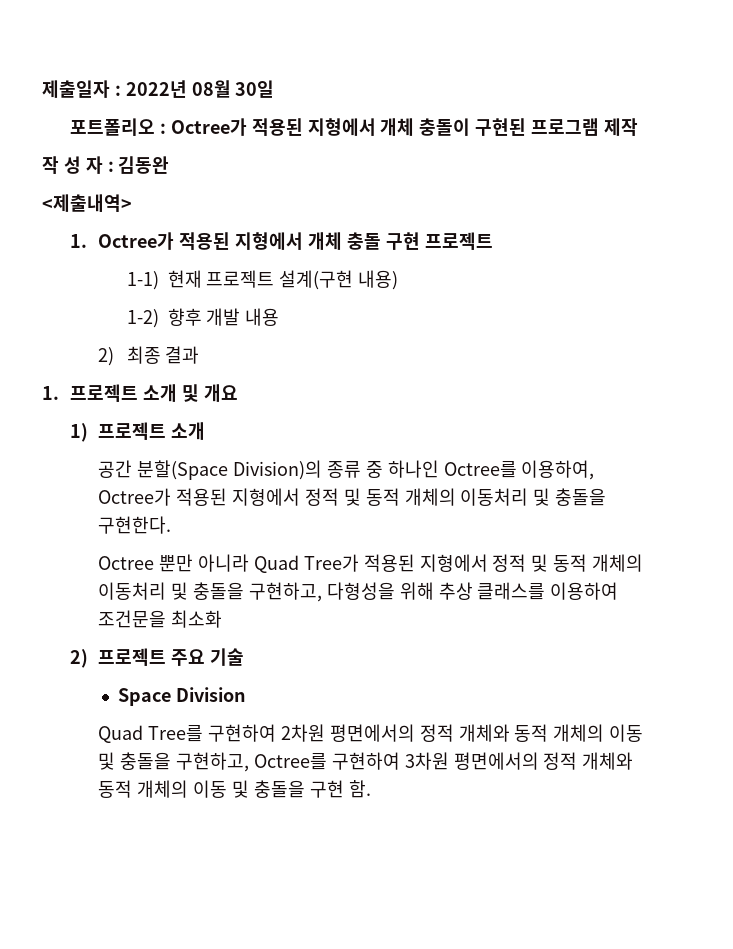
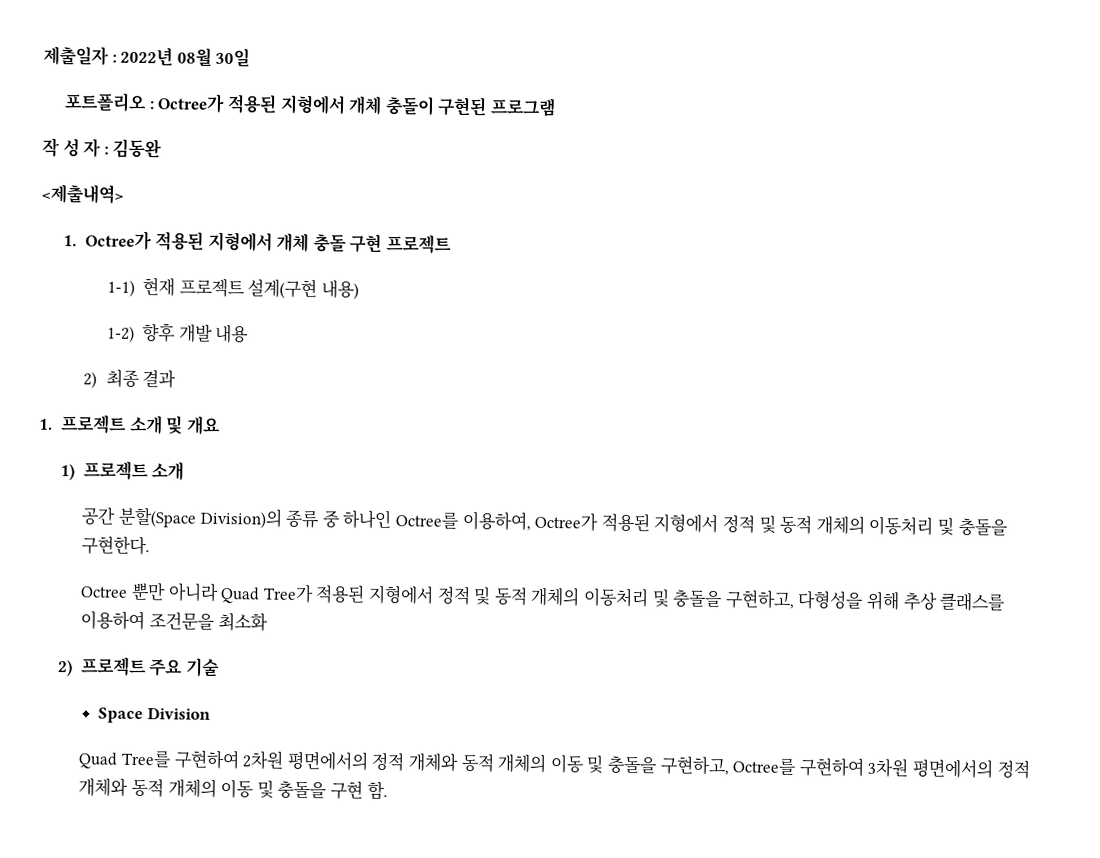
- 포트폴리오 : Octree가 적용된 지형에서 개체 충돌이 구현된 프로그램 제작
+ 포트폴리오 : Octree가 적용된 지형에서 개체 충돌이 구현된 프로그램

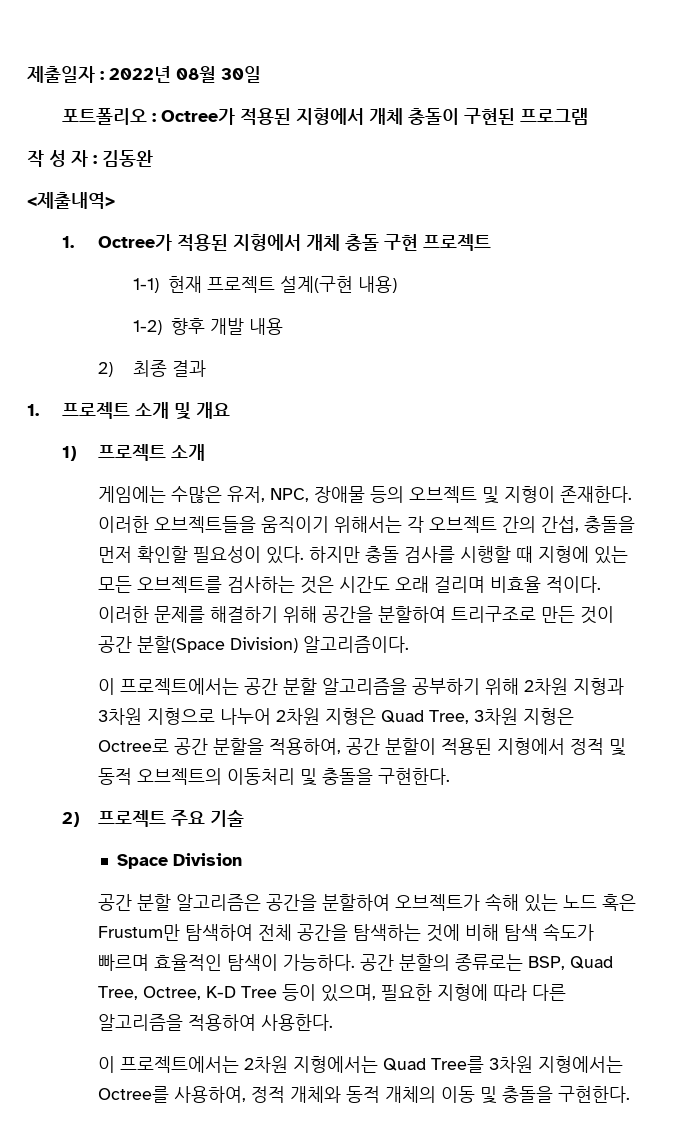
- 공간 분할(Space Division)의 종류 중 하나인 Octree를 이용하여, Octree가 적용된 지형에서 정적 및 동적 개체의 이동처리 및 충돌을 구현한다.
+ 게임에는 수많은 유저, NPC, 장애물 등의 오브젝트 및 지형이 존재한다. 이러한 오브젝트들을 움직이기 위해서는 각 오브젝트 간의 간섭, 충돌을 먼저 확인할 필요성이 있다. 하지만 충돌 검사를 시행할 때 지형에 있는 모든 오브젝트를 검사하는 것은 시간도 오래 걸리며 비효율 적이다. 이러한 문제를 해결하기 위해 공간을 분할하여 트리구조로 만든 것이 공간 분할(Space Division) 알고리즘이다.
+ 이 프로젝트에서는 공간 분할 알고리즘을 공부하기 위해 2차원 지형과 3차원 지형으로 나누어 2차원 지형은 Quad Tree, 3차원 지형은 Octree로 공간 분할을 적용하여, 공간 분할이 적용된 지형에서 정적 및 동적 오브젝트의 이동처리 및 충돌을 구현한다.
- Octree 뿐만 아니라 Quad Tree가 적용된 지형에서 정적 및 동적 개체의 이동처리 및 충돌을 구현하고, 다형성을 위해 추상 클래스를 이용하여 조건문을 최소화
- Quad Tree를 구현하여 2차원 평면에서의 정적 개체와 동적 개체의 이동 및 충돌을 구현하고, Octree를 구현하여 3차원 평면에서의 정적 개체와 동적 개체의 이동 및 충돌을 구현 함.
+ 공간 분할 알고리즘은 공간을 분할하여 오브젝트가 속해 있는 노드 혹은 Frustum만 탐색하여 전체 공간을 탐색하는 것에 비해 탐색 속도가 빠르며 효율적인 탐색이 가능하다. 공간 분할의 종류로는 BSP, Quad Tree, Octree, K-D Tree 등이 있으며, 필요한 지형에 따라 다른 알고리즘을 적용하여 사용한다.
+ 이 프로젝트에서는 2차원 지형에서는 Quad Tree를 3차원 지형에서는 Octree를 사용하여, 정적 개체와 동적 개체의 이동 및 충돌을 구현한다.

